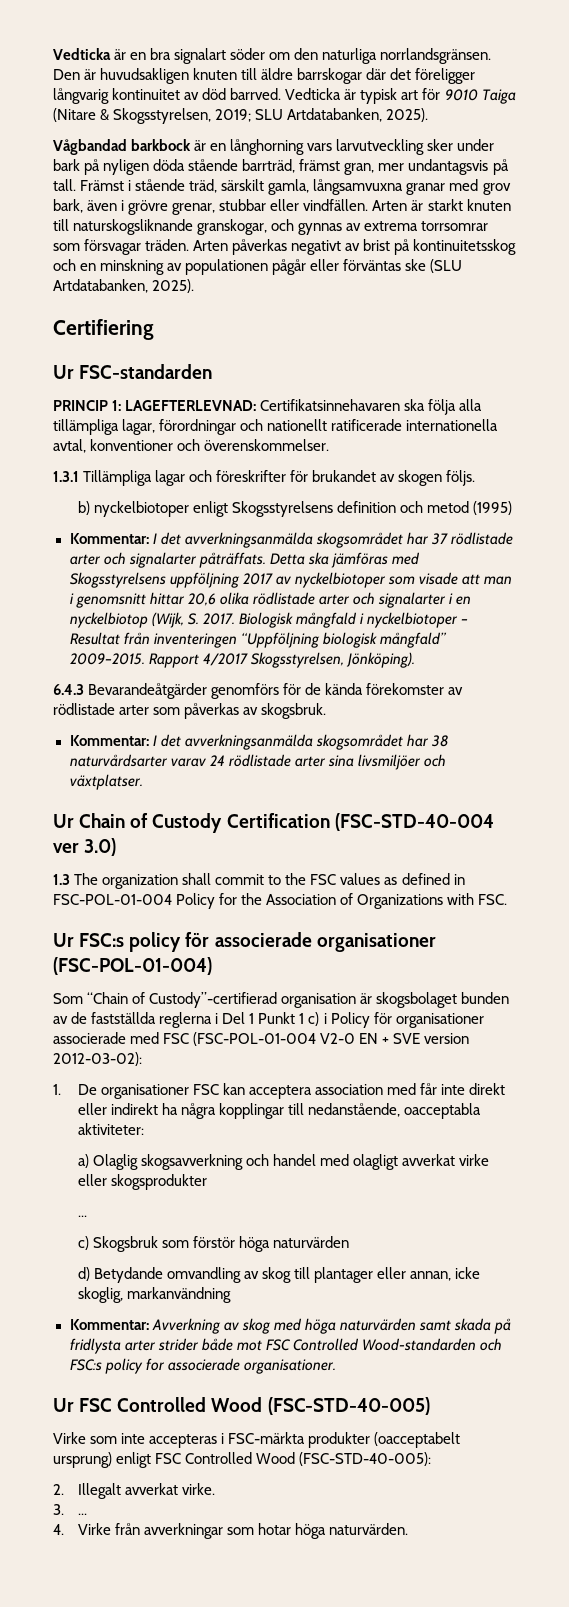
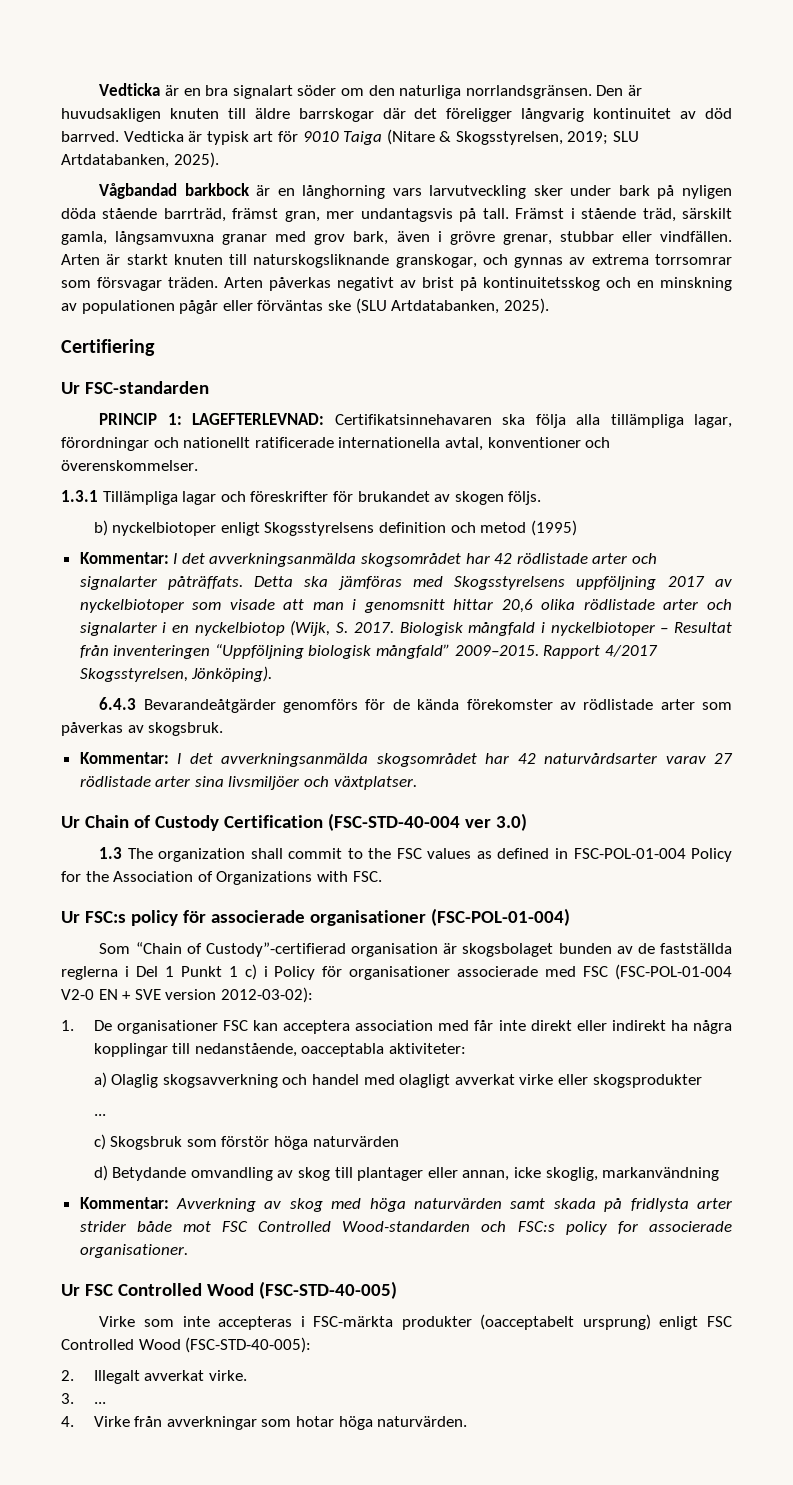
- Kommentar: I det avverkningsanmälda skogsområdet har 37 rödlistade arter och signalarter påträffats.
+ Kommentar: I det avverkningsanmälda skogsområdet har 42 rödlistade arter och signalarter påträffats.
- Kommentar: I det avverkningsanmälda skogsområdet har 38 naturvårdsarter varav 24 rödlistade arter sina livsmiljöer och växtplatser.
+ Kommentar: I det avverkningsanmälda skogsområdet har 42 naturvårdsarter varav 27 rödlistade arter sina livsmiljöer och växtplatser.

